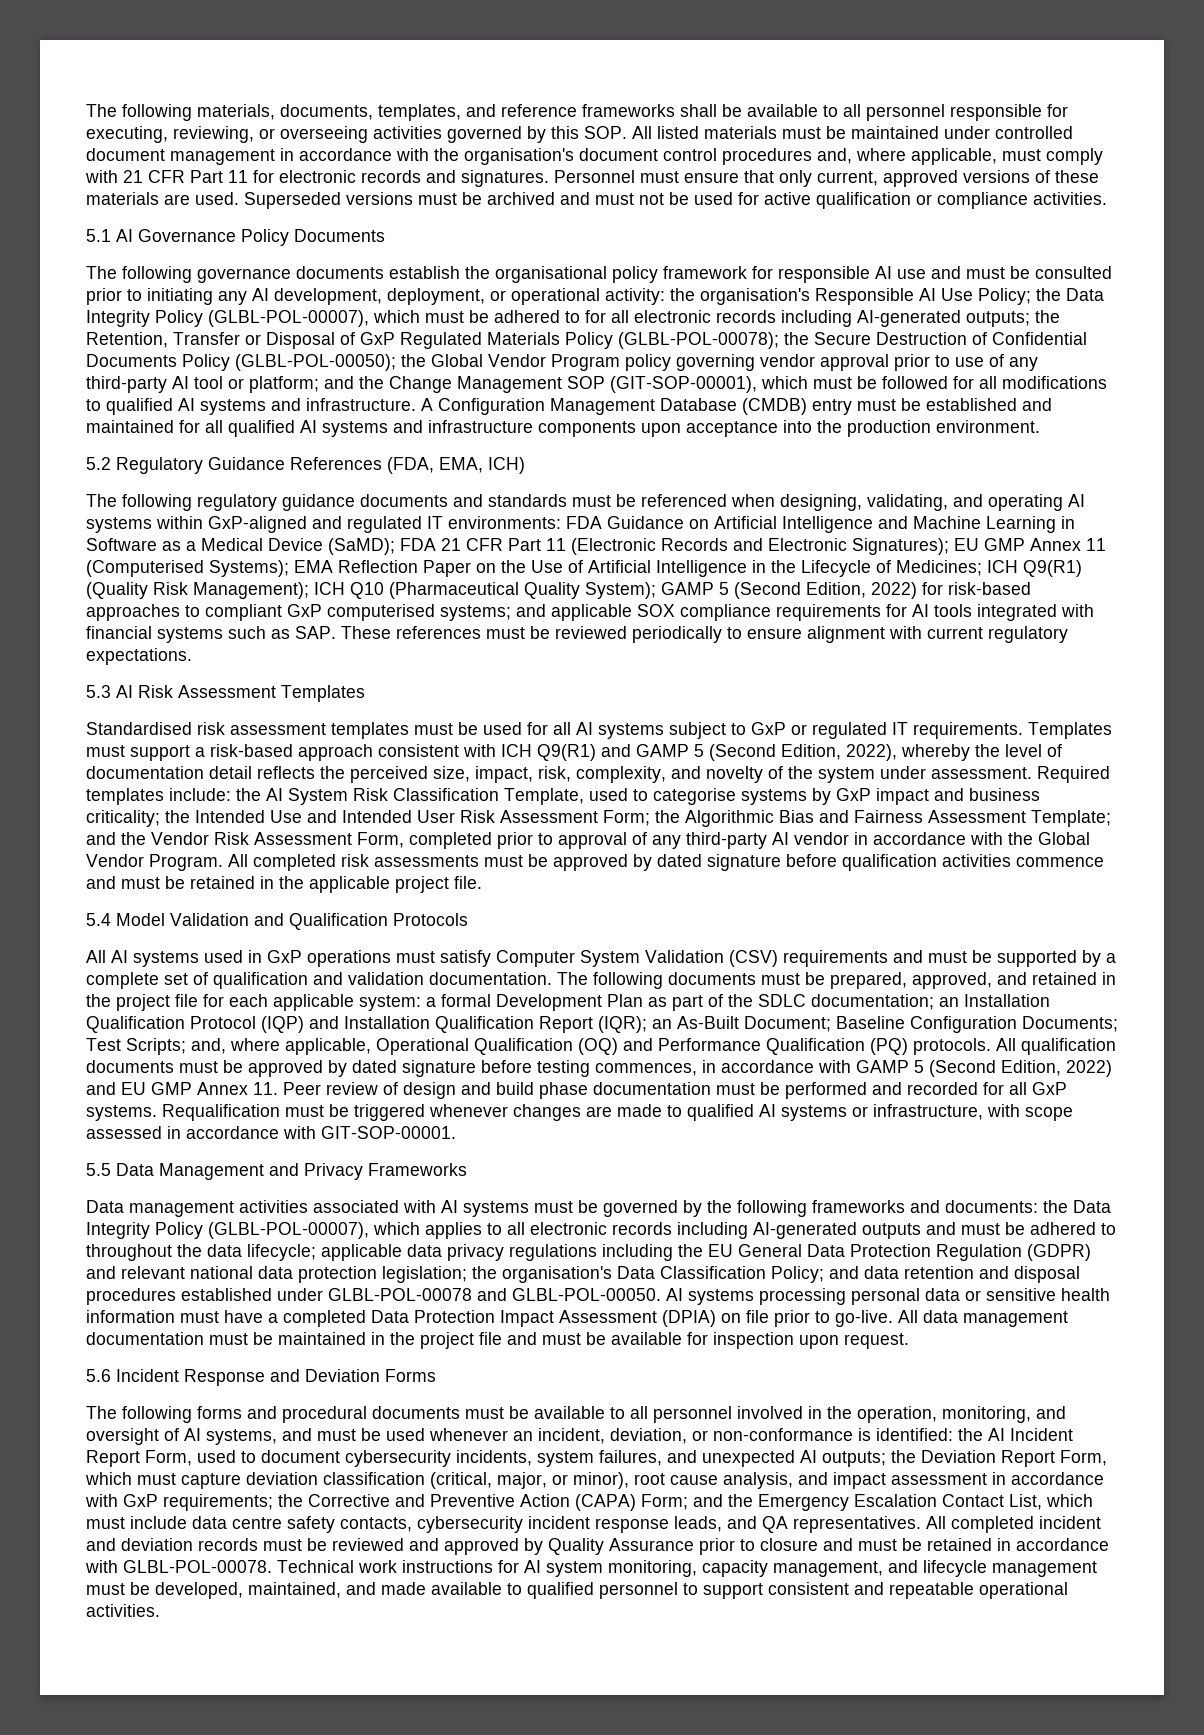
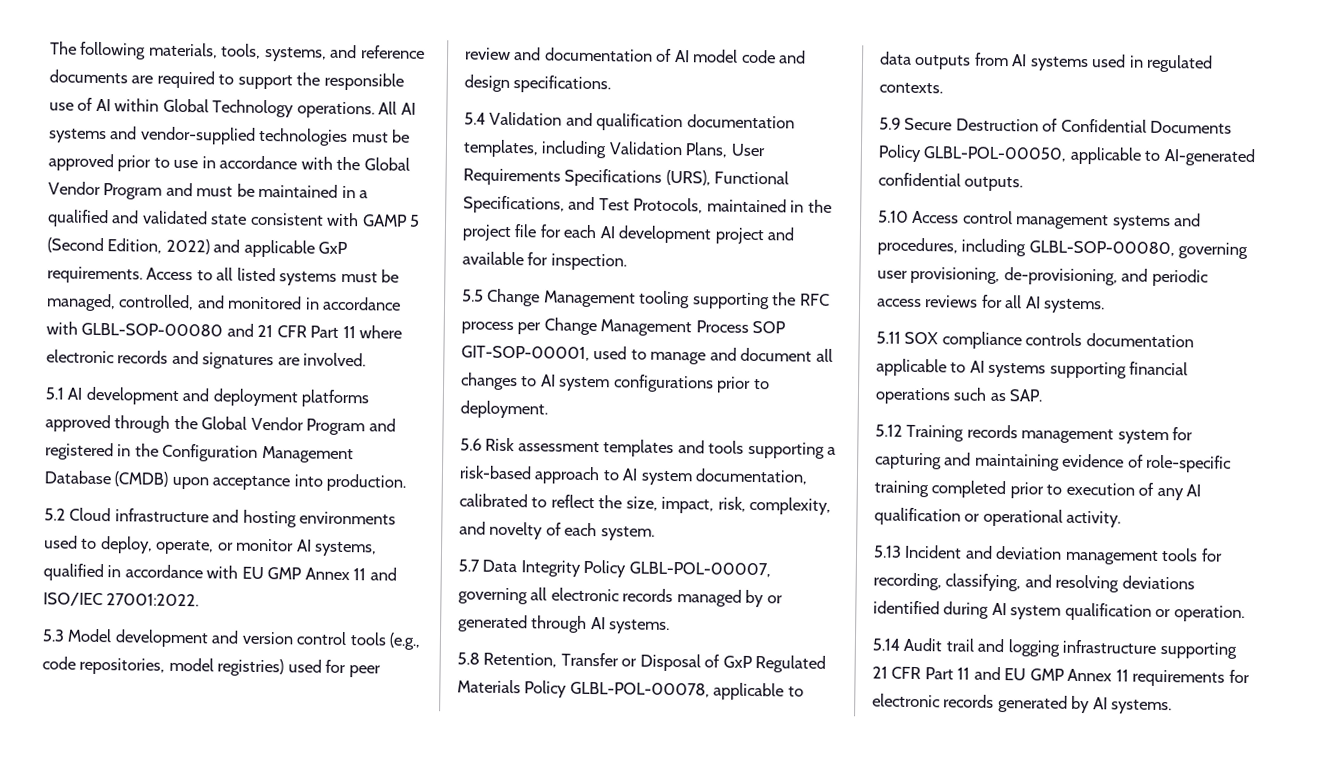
- The following materials, documents, templates, and reference frameworks shall be available to all personnel responsible for executing, reviewing, or overseeing activities governed by this SOP. All listed materials must be maintained under controlled document management in accordance with the organisation's document control procedures and, where applicable, must comply with 21 CFR Part 11 for electronic records and signatures. Personnel must ensure that only current, approved versions of these materials are used. Superseded versions must be archived and must not be used for active qualification or compliance activities.
- 5.1 AI Governance Policy Documents
- The following governance documents establish the organisational policy framework for responsible AI use and must be consulted prior to initiating any AI development, deployment, or operational activity: the organisation's Responsible AI Use Policy; the Data Integrity Policy (GLBL-POL-00007), which must be adhered to for all electronic records including AI-generated outputs; the Retention, Transfer or Disposal of GxP Regulated Materials Policy (GLBL-POL-00078); the Secure Destruction of Confidential Documents Policy (GLBL-POL-00050); the Global Vendor Program policy governing vendor approval prior to use of any third-party AI tool or platform; and the Change Management SOP (GIT-SOP-00001), which must be followed for all modifications to qualified AI systems and infrastructure. A Configuration Management Database (CMDB) entry must be established and maintained for all qualified AI systems and infrastructure components upon acceptance into the production environment.
- 5.2 Regulatory Guidance References (FDA, EMA, ICH)
- The following regulatory guidance documents and standards must be referenced when designing, validating, and operating AI systems within GxP-aligned and regulated IT environments: FDA Guidance on Artificial Intelligence and Machine Learning in Software as a Medical Device (SaMD); FDA 21 CFR Part 11 (Electronic Records and Electronic Signatures); EU GMP Annex 11 (Computerised Systems); EMA Reflection Paper on the Use of Artificial Intelligence in the Lifecycle of Medicines; ICH Q9(R1) (Quality Risk Management); ICH Q10 (Pharmaceutical Quality System); GAMP 5 (Second Edition, 2022) for risk-based approaches to compliant GxP computerised systems; and applicable SOX compliance requirements for AI tools integrated with financial systems such as SAP. These references must be reviewed periodically to ensure alignment with current regulatory expectations.
- 5.3 AI Risk Assessment Templates
- Standardised risk assessment templates must be used for all AI systems subject to GxP or regulated IT requirements. Templates must support a risk-based approach consistent with ICH Q9(R1) and GAMP 5 (Second Edition, 2022), whereby the level of documentation detail reflects the perceived size, impact, risk, complexity, and novelty of the system under assessment. Required templates include: the AI System Risk Classification Template, used to categorise systems by GxP impact and business criticality; the Intended Use and Intended User Risk Assessment Form; the Algorithmic Bias and Fairness Assessment Template; and the Vendor Risk Assessment Form, completed prior to approval of any third-party AI vendor in accordance with the Global Vendor Program. All completed risk assessments must be approved by dated signature before qualification activities commence and must be retained in the applicable project file.
- 5.4 Model Validation and Qualification Protocols
- All AI systems used in GxP operations must satisfy Computer System Validation (CSV) requirements and must be supported by a complete set of qualification and validation documentation. The following documents must be prepared, approved, and retained in the project file for each applicable system: a formal Development Plan as part of the SDLC documentation; an Installation Qualification Protocol (IQP) and Installation Qualification Report (IQR); an As-Built Document; Baseline Configuration Documents; Test Scripts; and, where applicable, Operational Qualification (OQ) and Performance Qualification (PQ) protocols. All qualification documents must be approved by dated signature before testing commences, in accordance with GAMP 5 (Second Edition, 2022) and EU GMP Annex 11. Peer review of design and build phase documentation must be performed and recorded for all GxP systems. Requalification must be triggered whenever changes are made to qualified AI systems or infrastructure, with scope assessed in accordance with GIT-SOP-00001.
- 5.5 Data Management and Privacy Frameworks
- Data management activities associated with AI systems must be governed by the following frameworks and documents: the Data Integrity Policy (GLBL-POL-00007), which applies to all electronic records including AI-generated outputs and must be adhered to throughout the data lifecycle; applicable data privacy regulations including the EU General Data Protection Regulation (GDPR) and relevant national data protection legislation; the organisation's Data Classification Policy; and data retention and disposal procedures established under GLBL-POL-00078 and GLBL-POL-00050. AI systems processing personal data or sensitive health information must have a completed Data Protection Impact Assessment (DPIA) on file prior to go-live. All data management documentation must be maintained in the project file and must be available for inspection upon request.
- 5.6 Incident Response and Deviation Forms
- The following forms and procedural documents must be available to all personnel involved in the operation, monitoring, and oversight of AI systems, and must be used whenever an incident, deviation, or non-conformance is identified: the AI Incident Report Form, used to document cybersecurity incidents, system failures, and unexpected AI outputs; the Deviation Report Form, which must capture deviation classification (critical, major, or minor), root cause analysis, and impact assessment in accordance with GxP requirements; the Corrective and Preventive Action (CAPA) Form; and the Emergency Escalation Contact List, which must include data centre safety contacts, cybersecurity incident response leads, and QA representatives. All completed incident and deviation records must be reviewed and approved by Quality Assurance prior to closure and must be retained in accordance with GLBL-POL-00078. Technical work instructions for AI system monitoring, capacity management, and lifecycle management must be developed, maintained, and made available to qualified personnel to support consistent and repeatable operational activities.
+ The following materials, tools, systems, and reference documents are required to support the responsible use of AI within Global Technology operations. All AI systems and vendor-supplied technologies must be approved prior to use in accordance with the Global Vendor Program and must be maintained in a qualified and validated state consistent with GAMP 5 (Second Edition, 2022) and applicable GxP requirements. Access to all listed systems must be managed, controlled, and monitored in accordance with GLBL-SOP-00080 and 21 CFR Part 11 where electronic records and signatures are involved.
+ 5.1 AI development and deployment platforms approved through the Global Vendor Program and registered in the Configuration Management Database (CMDB) upon acceptance into production.
+ 5.2 Cloud infrastructure and hosting environments used to deploy, operate, or monitor AI systems, qualified in accordance with EU GMP Annex 11 and ISO/IEC 27001:2022.
+ 5.3 Model development and version control tools (e.g., code repositories, model registries) used for peer review and documentation of AI model code and design specifications.
+ 5.4 Validation and qualification documentation templates, including Validation Plans, User Requirements Specifications (URS), Functional Specifications, and Test Protocols, maintained in the project file for each AI development project and available for inspection.
+ 5.5 Change Management tooling supporting the RFC process per Change Management Process SOP GIT-SOP-00001, used to manage and document all changes to AI system configurations prior to deployment.
+ 5.6 Risk assessment templates and tools supporting a risk-based approach to AI system documentation, calibrated to reflect the size, impact, risk, complexity, and novelty of each system.
+ 5.7 Data Integrity Policy GLBL-POL-00007, governing all electronic records managed by or generated through AI systems.
+ 5.8 Retention, Transfer or Disposal of GxP Regulated Materials Policy GLBL-POL-00078, applicable to data outputs from AI systems used in regulated contexts.
+ 5.9 Secure Destruction of Confidential Documents Policy GLBL-POL-00050, applicable to AI-generated confidential outputs.
+ 5.10 Access control management systems and procedures, including GLBL-SOP-00080, governing user provisioning, de-provisioning, and periodic access reviews for all AI systems.
+ 5.11 SOX compliance controls documentation applicable to AI systems supporting financial operations such as SAP.
+ 5.12 Training records management system for capturing and maintaining evidence of role-specific training completed prior to execution of any AI qualification or operational activity.
+ 5.13 Incident and deviation management tools for recording, classifying, and resolving deviations identified during AI system qualification or operation.
+ 5.14 Audit trail and logging infrastructure supporting 21 CFR Part 11 and EU GMP Annex 11 requirements for electronic records generated by AI systems.

